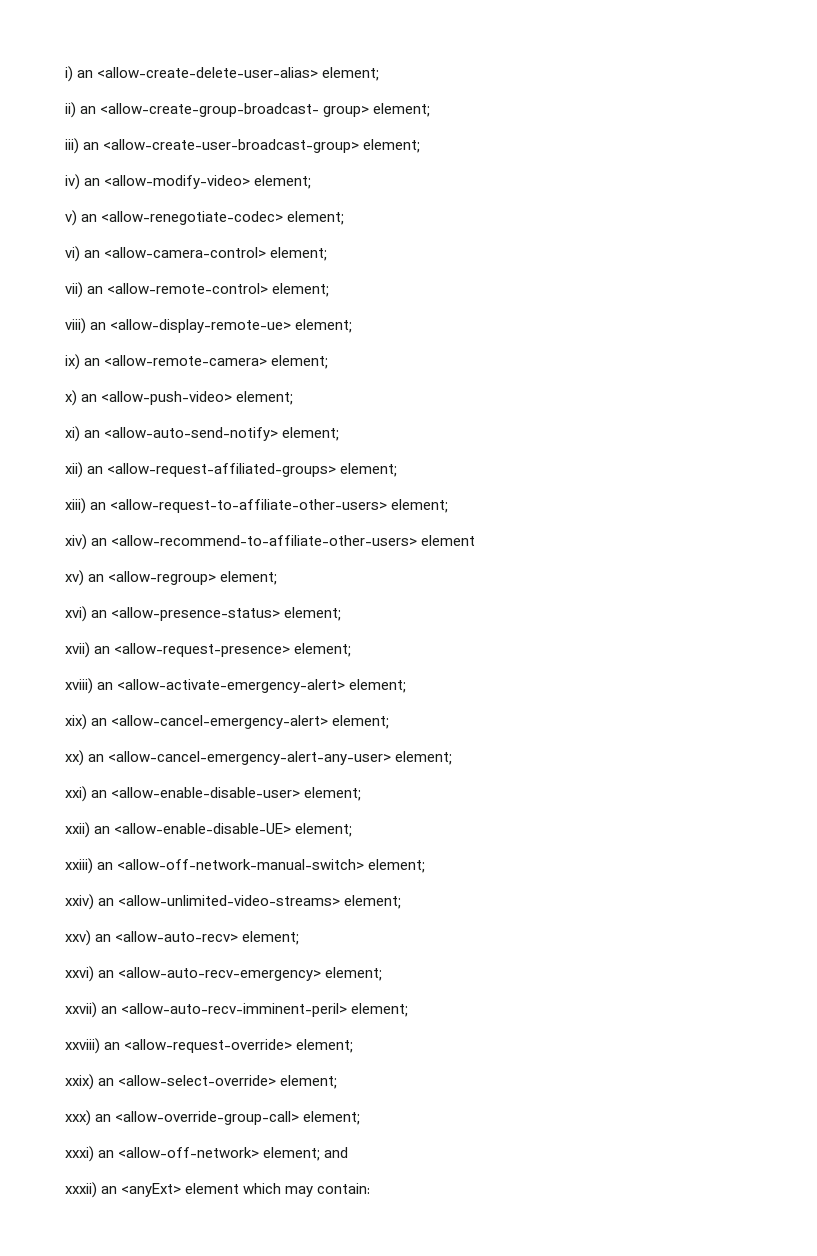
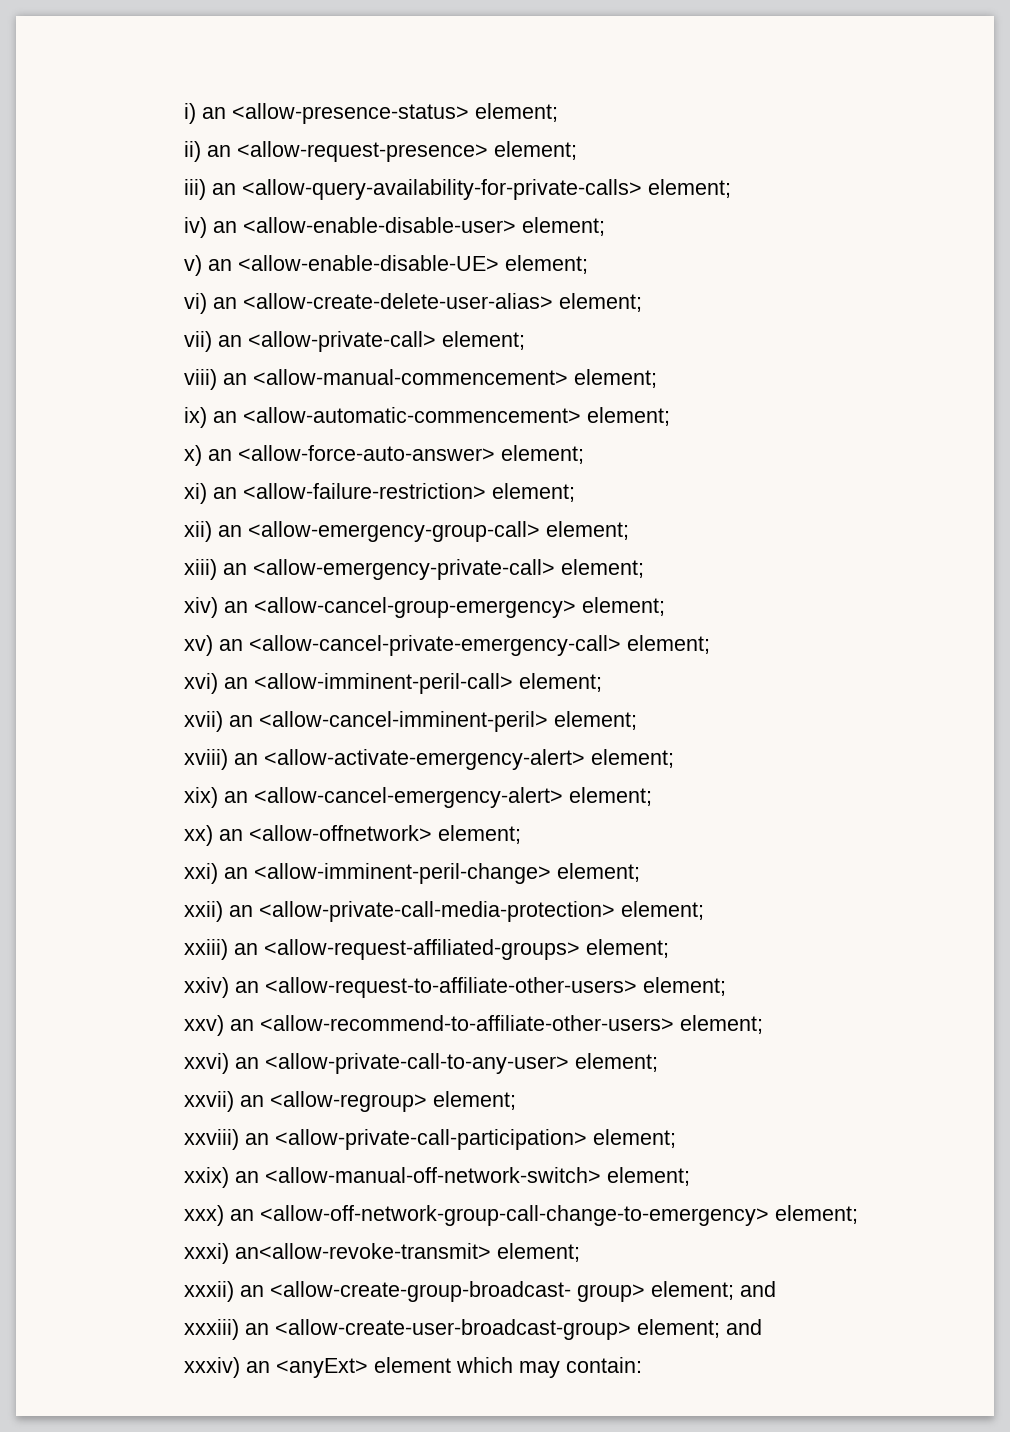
- i) an <allow-create-delete-user-alias> element;
- ii) an <allow-create-group-broadcast- group> element;
- iii) an <allow-create-user-broadcast-group> element;
- iv) an <allow-modify-video> element;
- v) an <allow-renegotiate-codec> element;
- vi) an <allow-camera-control> element;
+ i) an <allow-presence-status> element;
+ ii) an <allow-request-presence> element;
+ iii) an <allow-query-availability-for-private-calls> element;
+ iv) an <allow-enable-disable-user> element;
+ v) an <allow-enable-disable-UE> element;
+ vi) an <allow-create-delete-user-alias> element;
- vii) an <allow-remote-control> element;
+ vii) an <allow-private-call> element;
- viii) an <allow-display-remote-ue> element;
+ viii) an <allow-manual-commencement> element;
- ix) an <allow-remote-camera> element;
+ ix) an <allow-automatic-commencement> element;
- x) an <allow-push-video> element;
+ x) an <allow-force-auto-answer> element;
- xi) an <allow-auto-send-notify> element;
+ xi) an <allow-failure-restriction> element;
- xii) an <allow-request-affiliated-groups> element;
+ xii) an <allow-emergency-group-call> element;
- xiii) an <allow-request-to-affiliate-other-users> element;
+ xiii) an <allow-emergency-private-call> element;
- xiv) an <allow-recommend-to-affiliate-other-users> element
+ xiv) an <allow-cancel-group-emergency> element;
- xv) an <allow-regroup> element;
+ xv) an <allow-cancel-private-emergency-call> element;
- xvi) an <allow-presence-status> element;
+ xvi) an <allow-imminent-peril-call> element;
- xvii) an <allow-request-presence> element;
+ xvii) an <allow-cancel-imminent-peril> element;
- xx) an <allow-cancel-emergency-alert-any-user> element;
+ xx) an <allow-offnetwork> element;
- xxi) an <allow-enable-disable-user> element;
+ xxi) an <allow-imminent-peril-change> element;
- xxii) an <allow-enable-disable-UE> element;
+ xxii) an <allow-private-call-media-protection> element;
- xxiii) an <allow-off-network-manual-switch> element;
+ xxiii) an <allow-request-affiliated-groups> element;
- xxiv) an <allow-unlimited-video-streams> element;
+ xxiv) an <allow-request-to-affiliate-other-users> element;
- xxv) an <allow-auto-recv> element;
+ xxv) an <allow-recommend-to-affiliate-other-users> element;
- xxvi) an <allow-auto-recv-emergency> element;
+ xxvi) an <allow-private-call-to-any-user> element;
- xxvii) an <allow-auto-recv-imminent-peril> element;
+ xxvii) an <allow-regroup> element;
- xxviii) an <allow-request-override> element;
+ xxviii) an <allow-private-call-participation> element;
- xxix) an <allow-select-override> element;
+ xxix) an <allow-manual-off-network-switch> element;
- xxx) an <allow-override-group-call> element;
+ xxx) an <allow-off-network-group-call-change-to-emergency> element;
- xxxi) an <allow-off-network> element; and
- xxxii) an <anyExt> element which may contain:
+ xxxi) an<allow-revoke-transmit> element;
+ xxxii) an <allow-create-group-broadcast- group> element; and
+ xxxiii) an <allow-create-user-broadcast-group> element; and
+ xxxiv) an <anyExt> element which may contain:

